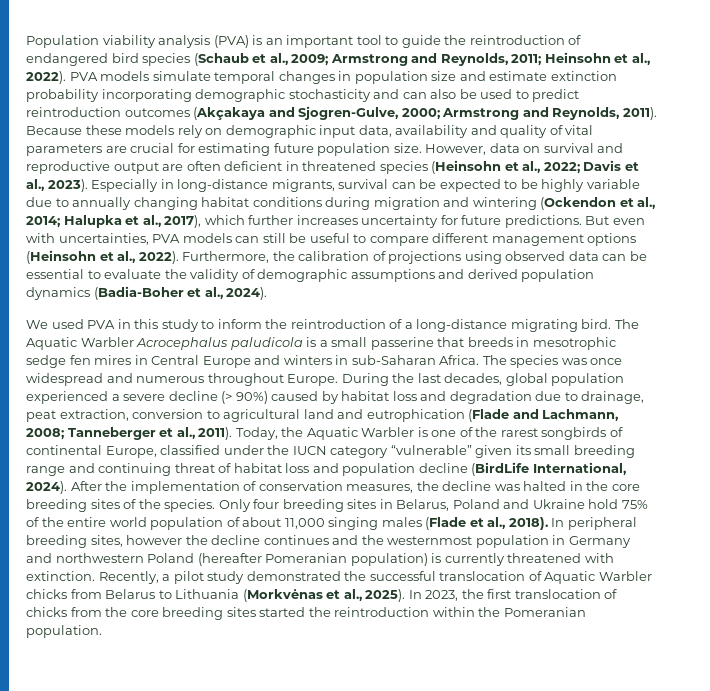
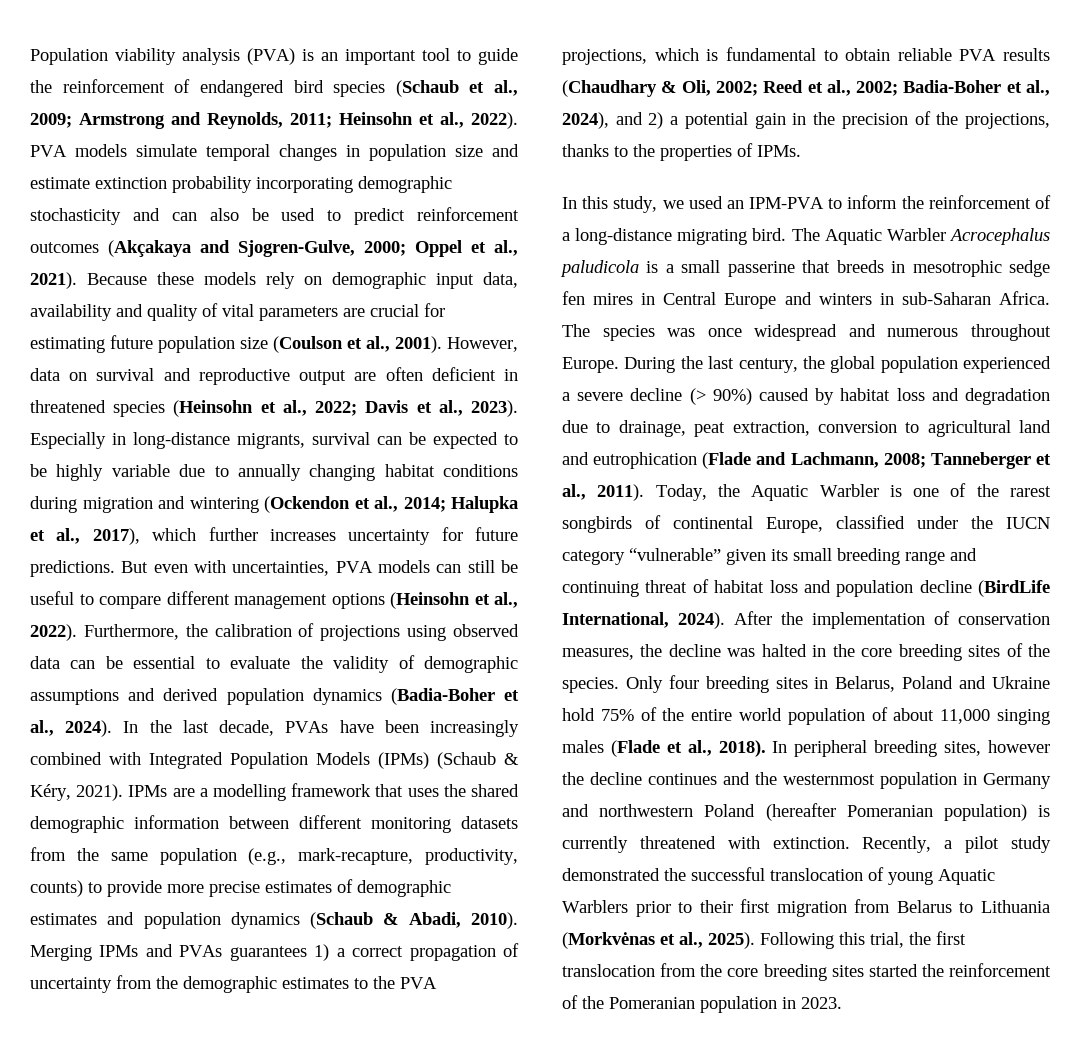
- Population viability analysis (PVA) is an important tool to guide the reintroduction of endangered bird species (Schaub et al., 2009; Armstrong and Reynolds, 2011; Heinsohn et al., 2022).
+ Population viability analysis (PVA) is an important tool to guide the reinforcement of endangered bird species (Schaub et al., 2009; Armstrong and Reynolds, 2011; Heinsohn et al., 2022).
- PVA models simulate temporal changes in population size and estimate extinction probability incorporating demographic stochasticity and can also be used to predict reintroduction outcomes (Akçakaya and Sjogren-Gulve, 2000; Armstrong and Reynolds, 2011).
+ PVA models simulate temporal changes in population size and estimate extinction probability incorporating demographic stochasticity and can also be used to predict reinforcement outcomes (Akçakaya and Sjogren-Gulve, 2000; Oppel et al., 2021).
- Because these models rely on demographic input data, availability and quality of vital parameters are crucial for estimating future population size.
+ Because these models rely on demographic input data, availability and quality of vital parameters are crucial for estimating future population size (Coulson et al., 2001).
- Furthermore, the calibration of projections using observed data can be essential to evaluate the validity of demographic assumptions and derived population dynamics (Badia‐Boher et al., 2024).
- We used PVA in this study to inform the reintroduction of a long-distance migrating bird.
+ Furthermore, the calibration of projections using observed data can be essential to evaluate the validity of demographic assumptions and derived population dynamics (Badia‐Boher et al., 2024). In the last decade, PVAs have been increasingly combined with Integrated Population Models (IPMs) (Schaub & Kéry, 2021). IPMs are a modelling framework that uses the shared demographic information between different monitoring datasets from the same population (e.g., mark-recapture, productivity, counts) to provide more precise estimates of demographic estimates and population dynamics (Schaub & Abadi, 2010). Merging IPMs and PVAs guarantees 1) a correct propagation of uncertainty from the demographic estimates to the PVA projections, which is fundamental to obtain reliable PVA results (Chaudhary & Oli, 2002; Reed et al., 2002; Badia-Boher et al., 2024), and 2) a potential gain in the precision of the projections, thanks to the properties of IPMs.
+ In this study, we used an IPM-PVA to inform the reinforcement of a long-distance migrating bird.
- During the last decades, global population experienced a severe decline (> 90%) caused by habitat loss and degradation due to drainage, peat extraction, conversion to agricultural land and eutrophication (Flade and Lachmann, 2008; Tanneberger et al., 2011).
+ During the last century, the global population experienced a severe decline (> 90%) caused by habitat loss and degradation due to drainage, peat extraction, conversion to agricultural land and eutrophication (Flade and Lachmann, 2008; Tanneberger et al., 2011).
- Recently, a pilot study demonstrated the successful translocation of Aquatic Warbler chicks from Belarus to Lithuania (Morkvėnas et al., 2025).
+ Recently, a pilot study demonstrated the successful translocation of young Aquatic Warblers prior to their first migration from Belarus to Lithuania (Morkvėnas et al., 2025).
- In 2023, the first translocation of chicks from the core breeding sites started the reintroduction within the Pomeranian population.
+ Following this trial, the first translocation from the core breeding sites started the reinforcement of the Pomeranian population in 2023.

